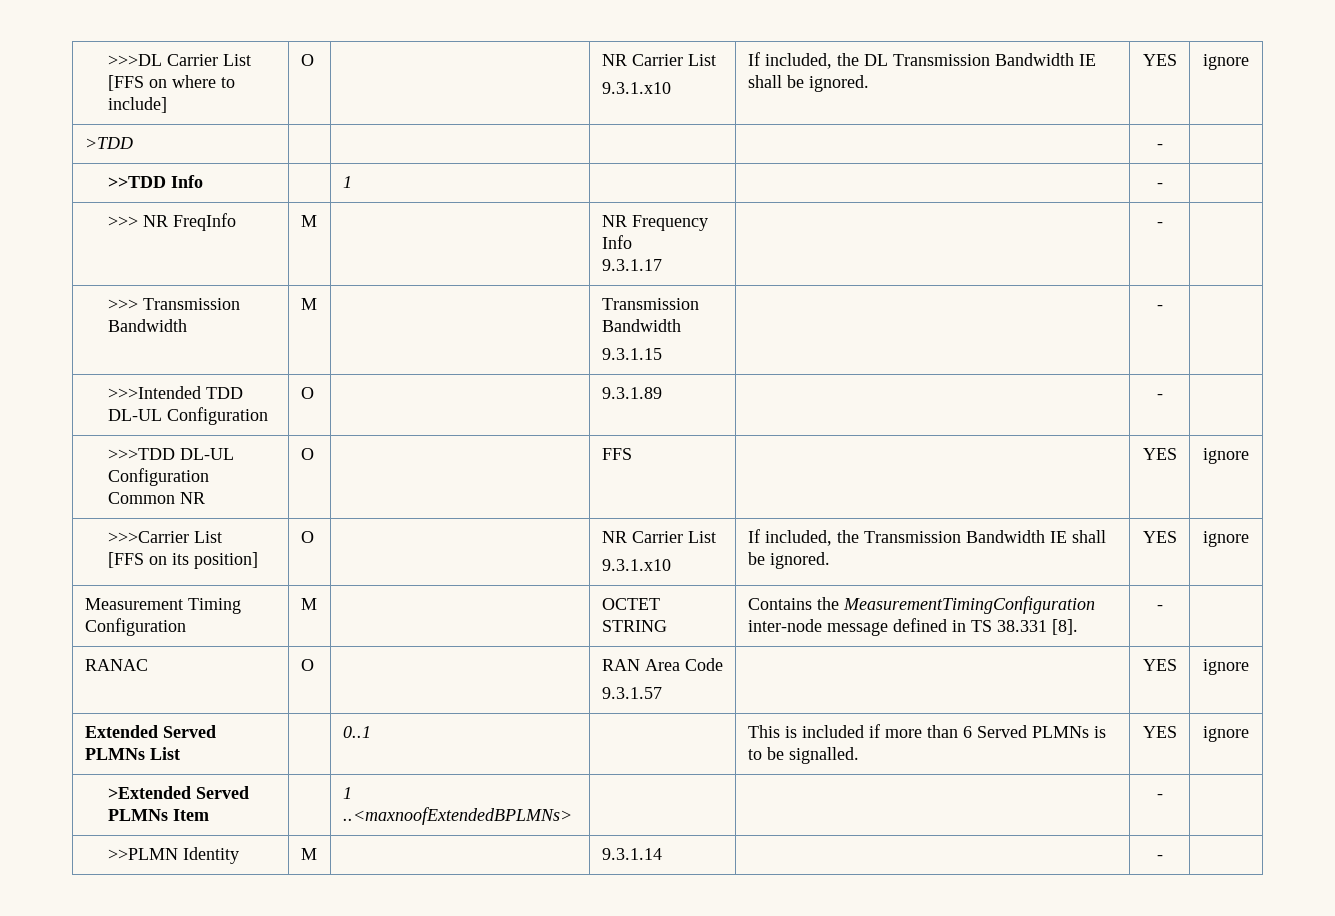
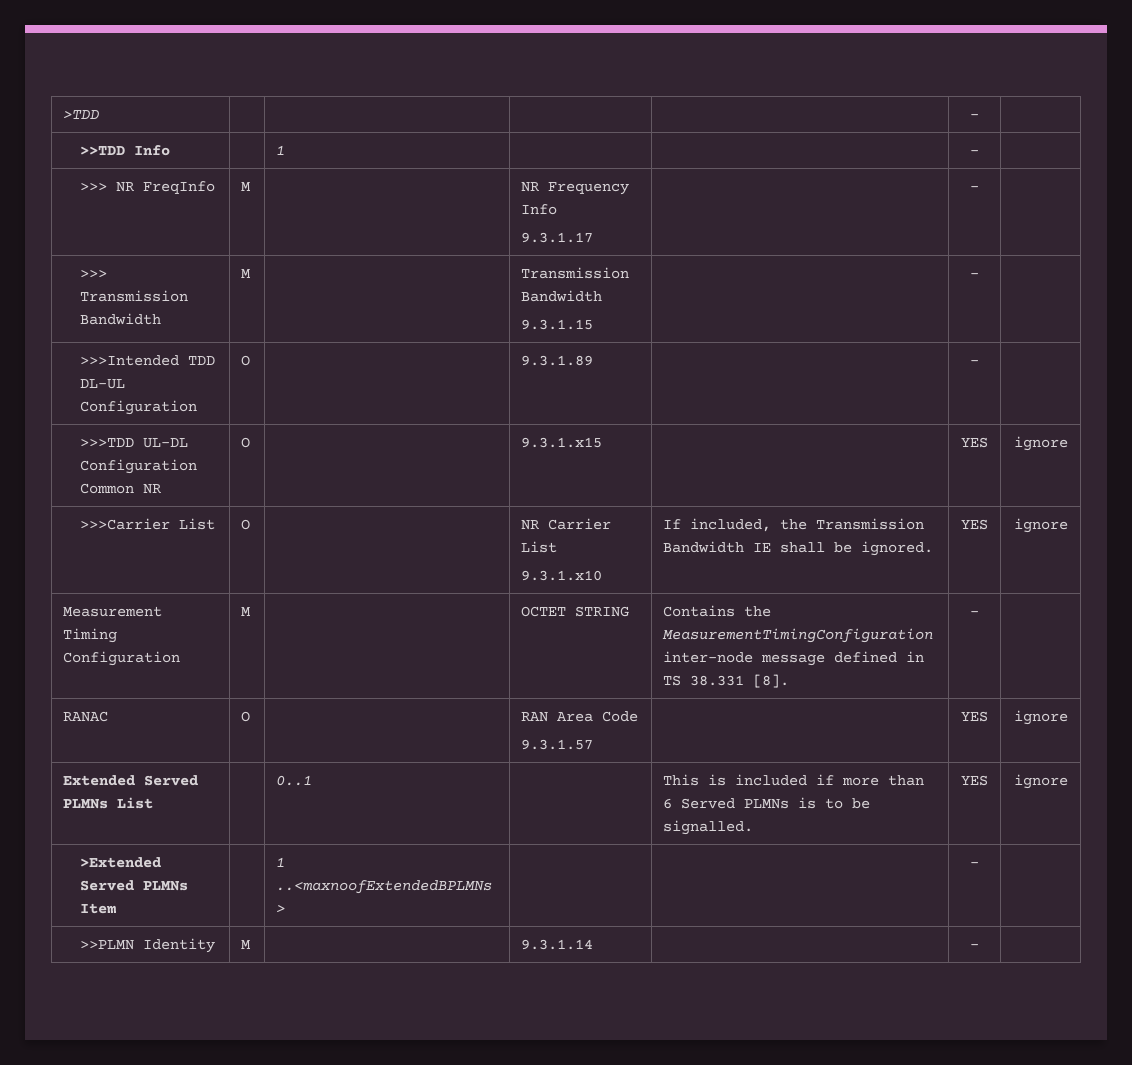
- >>>DL Carrier List [FFS on where to include] | O | | NR Carrier List
- 9.3.1.x10 | If included, the DL Transmission Bandwidth IE shall be ignored. | YES | ignore
- >>>TDD DL-UL Configuration Common NR | O | | FFS | | YES | ignore
+ >>>TDD UL-DL Configuration Common NR | O | | 9.3.1.x15 | | YES | ignore
- >>>Carrier List
- [FFS on its position] | O | | NR Carrier List
+ >>>Carrier List | O | | NR Carrier List

